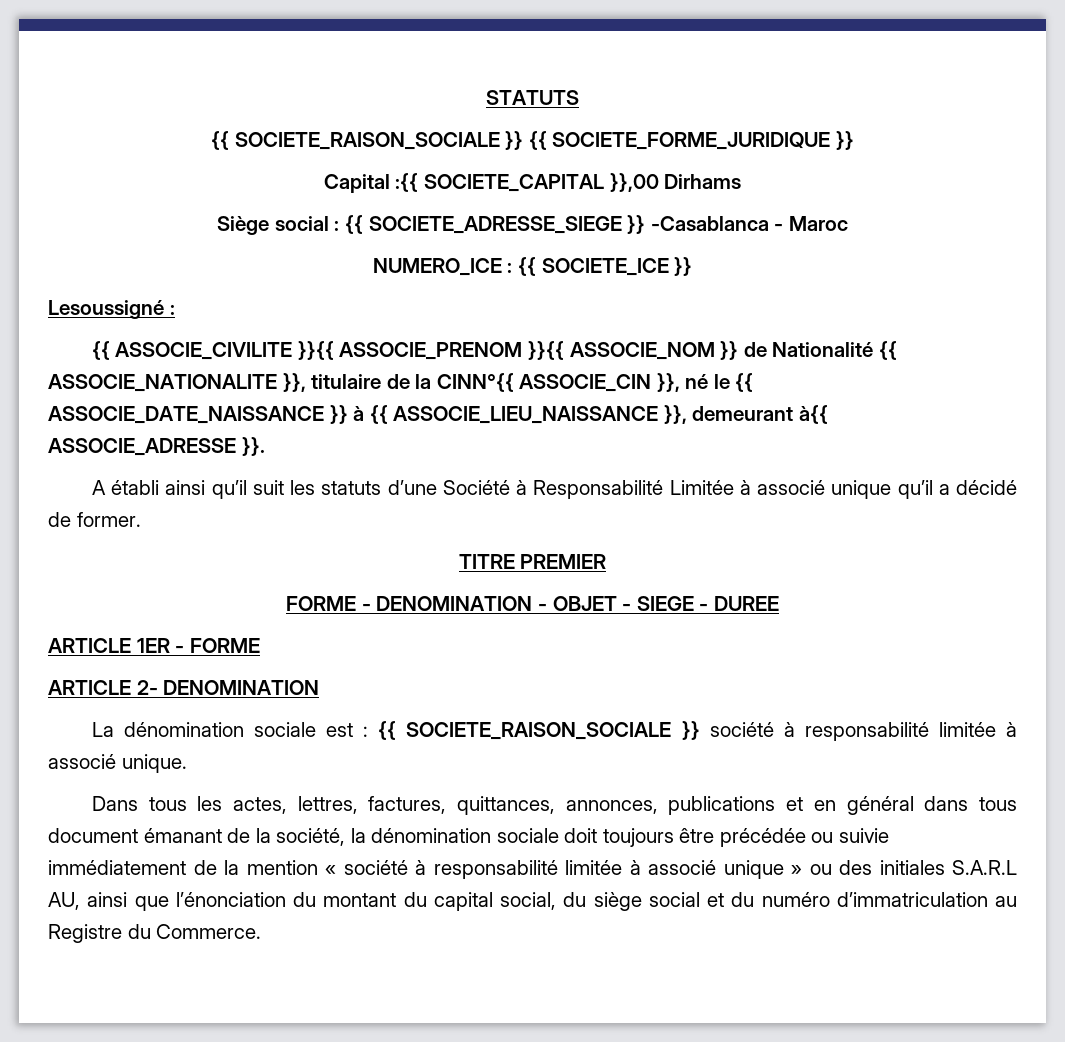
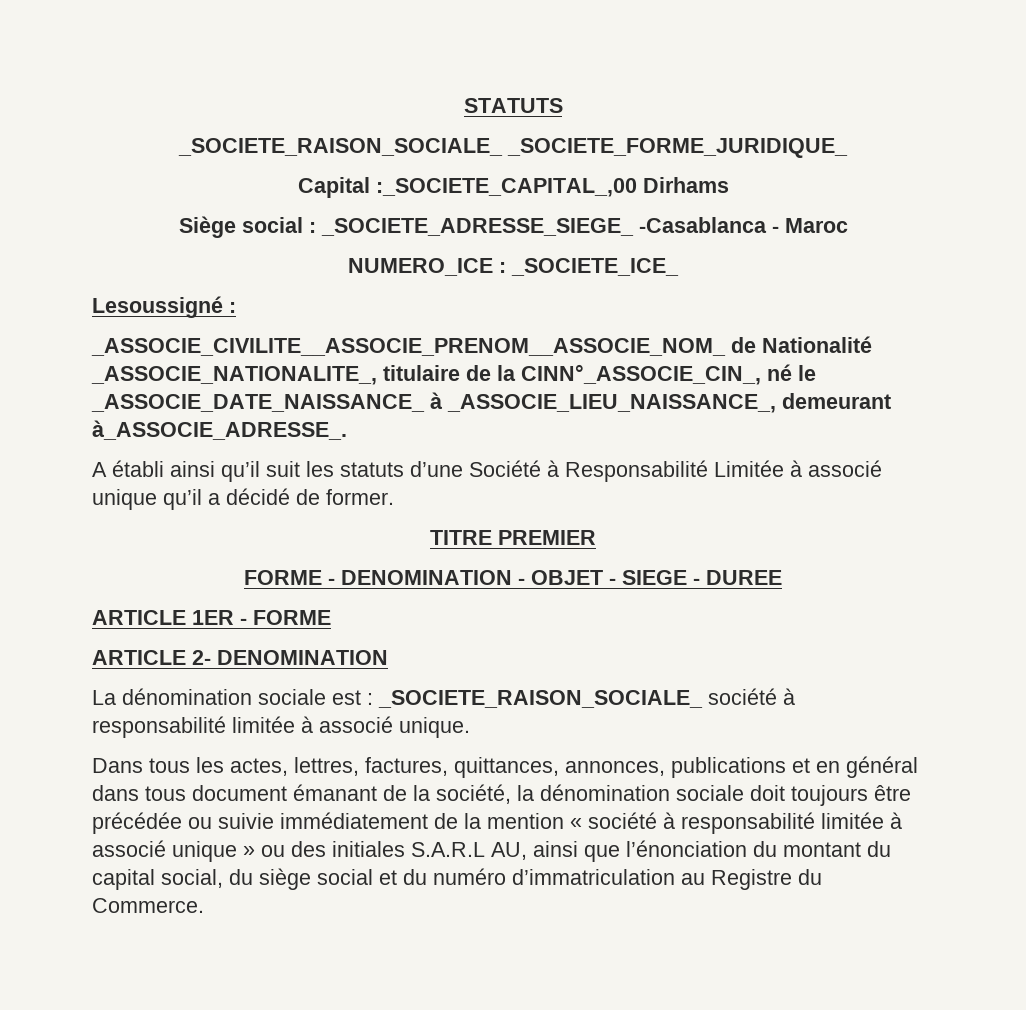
- {{ SOCIETE_RAISON_SOCIALE }} {{ SOCIETE_FORME_JURIDIQUE }}
- Capital :{{ SOCIETE_CAPITAL }},00 Dirhams
+ _SOCIETE_RAISON_SOCIALE_ _SOCIETE_FORME_JURIDIQUE_
+ Capital :_SOCIETE_CAPITAL_,00 Dirhams
- Siège social : {{ SOCIETE_ADRESSE_SIEGE }} -Casablanca - Maroc
+ Siège social : _SOCIETE_ADRESSE_SIEGE_ -Casablanca - Maroc
- NUMERO_ICE : {{ SOCIETE_ICE }}
+ NUMERO_ICE : _SOCIETE_ICE_
- {{ ASSOCIE_CIVILITE }}{{ ASSOCIE_PRENOM }}{{ ASSOCIE_NOM }} de Nationalité {{ ASSOCIE_NATIONALITE }}, titulaire de la CINN°{{ ASSOCIE_CIN }}, né le {{ ASSOCIE_DATE_NAISSANCE }} à {{ ASSOCIE_LIEU_NAISSANCE }}, demeurant à{{ ASSOCIE_ADRESSE }}.
+ _ASSOCIE_CIVILITE__ASSOCIE_PRENOM__ASSOCIE_NOM_ de Nationalité _ASSOCIE_NATIONALITE_, titulaire de la CINN°_ASSOCIE_CIN_, né le _ASSOCIE_DATE_NAISSANCE_ à _ASSOCIE_LIEU_NAISSANCE_, demeurant à_ASSOCIE_ADRESSE_.
- La dénomination sociale est : {{ SOCIETE_RAISON_SOCIALE }} société à responsabilité limitée à associé unique.
+ La dénomination sociale est : _SOCIETE_RAISON_SOCIALE_ société à responsabilité limitée à associé unique.

